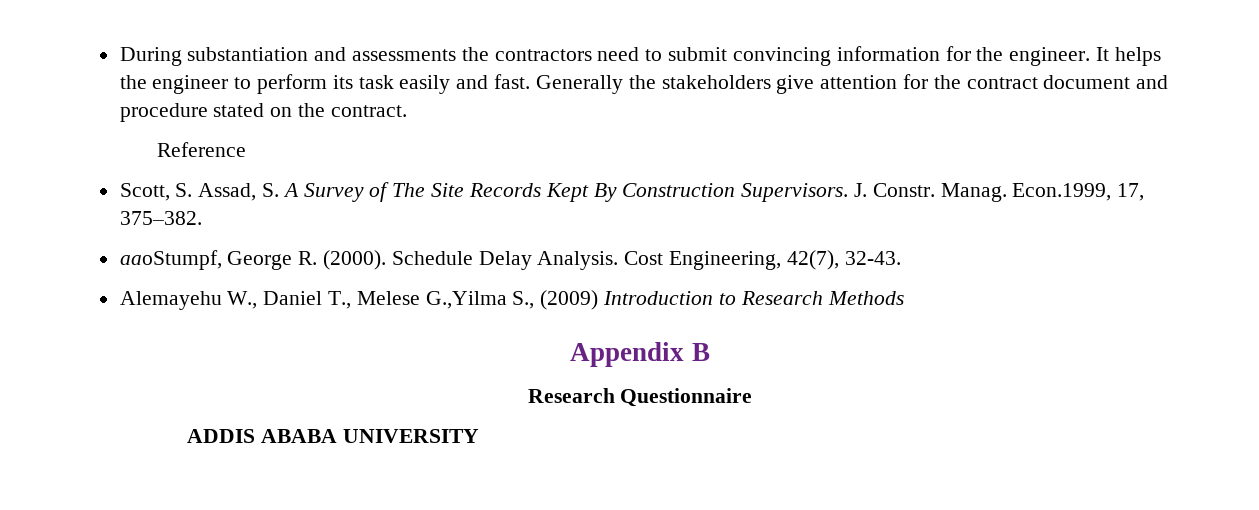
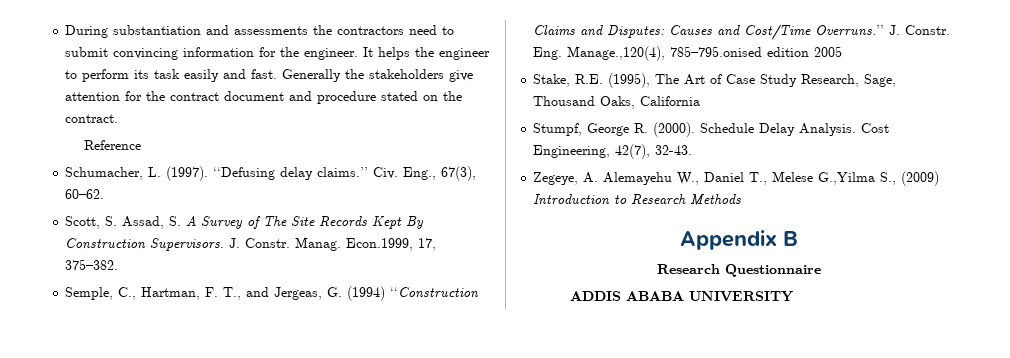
+ Schumacher, L. (1997). ‘‘Defusing delay claims.’’ Civ. Eng., 67(3), 60–62.
- aaoStumpf, George R. (2000).
+ Semple, C., Hartman, F. T., and Jergeas, G. (1994) ‘‘Construction Claims and Disputes: Causes and Cost/Time Overruns.’’ J. Constr. Eng. Manage.,120(4), 785–795.onised edition 2005
+ Stake, R.E. (1995), The Art of Case Study Research, Sage, Thousand Oaks, California
+ Stumpf, George R. (2000).
- Alemayehu W., Daniel T., Melese G.,Yilma S., (2009) Introduction to Research Methods
+ Zegeye, A. Alemayehu W., Daniel T., Melese G.,Yilma S., (2009) Introduction to Research Methods

